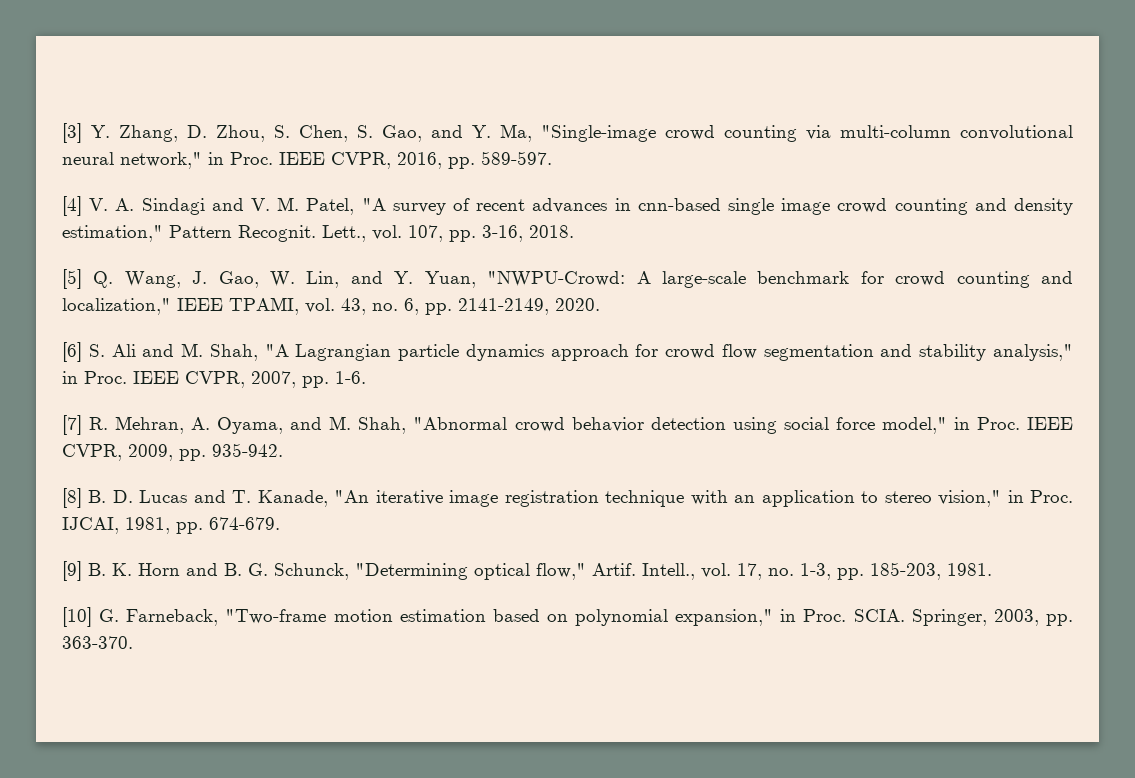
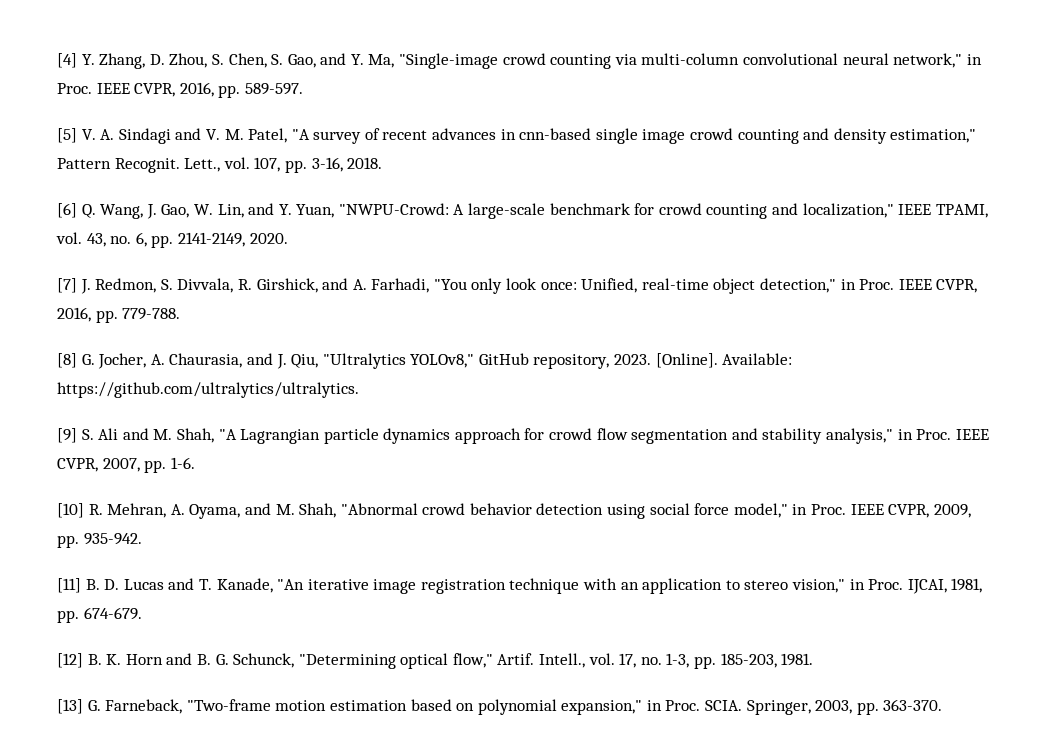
- [3] Y. Zhang, D. Zhou, S. Chen, S. Gao, and Y. Ma, "Single-image crowd counting via multi-column convolutional neural network," in Proc.
+ [4] Y. Zhang, D. Zhou, S. Chen, S. Gao, and Y. Ma, "Single-image crowd counting via multi-column convolutional neural network," in Proc.
- [4] V. A. Sindagi and V. M. Patel, "A survey of recent advances in cnn-based single image crowd counting and density estimation," Pattern Recognit.
+ [5] V. A. Sindagi and V. M. Patel, "A survey of recent advances in cnn-based single image crowd counting and density estimation," Pattern Recognit.
- [5] Q. Wang, J. Gao, W. Lin, and Y. Yuan, "NWPU-Crowd: A large-scale benchmark for crowd counting and localization," IEEE TPAMI, vol. 43, no. 6, pp. 2141-2149, 2020.
+ [6] Q. Wang, J. Gao, W. Lin, and Y. Yuan, "NWPU-Crowd: A large-scale benchmark for crowd counting and localization," IEEE TPAMI, vol. 43, no. 6, pp. 2141-2149, 2020.
- [6] S. Ali and M. Shah, "A Lagrangian particle dynamics approach for crowd flow segmentation and stability analysis," in Proc.
+ [7] J. Redmon, S. Divvala, R. Girshick, and A. Farhadi, "You only look once: Unified, real-time object detection," in Proc. IEEE CVPR, 2016, pp. 779-788.
+ [8] G. Jocher, A. Chaurasia, and J. Qiu, "Ultralytics YOLOv8," GitHub repository, 2023. [Online]. Available: https://github.com/ultralytics/ultralytics.
+ [9] S. Ali and M. Shah, "A Lagrangian particle dynamics approach for crowd flow segmentation and stability analysis," in Proc.
- [7] R. Mehran, A. Oyama, and M. Shah, "Abnormal crowd behavior detection using social force model," in Proc.
+ [10] R. Mehran, A. Oyama, and M. Shah, "Abnormal crowd behavior detection using social force model," in Proc.
- [8] B. D. Lucas and T. Kanade, "An iterative image registration technique with an application to stereo vision," in Proc.
+ [11] B. D. Lucas and T. Kanade, "An iterative image registration technique with an application to stereo vision," in Proc.
- [9] B. K. Horn and B. G. Schunck, "Determining optical flow," Artif.
+ [12] B. K. Horn and B. G. Schunck, "Determining optical flow," Artif.
- [10] G. Farneback, "Two-frame motion estimation based on polynomial expansion," in Proc.
+ [13] G. Farneback, "Two-frame motion estimation based on polynomial expansion," in Proc.

